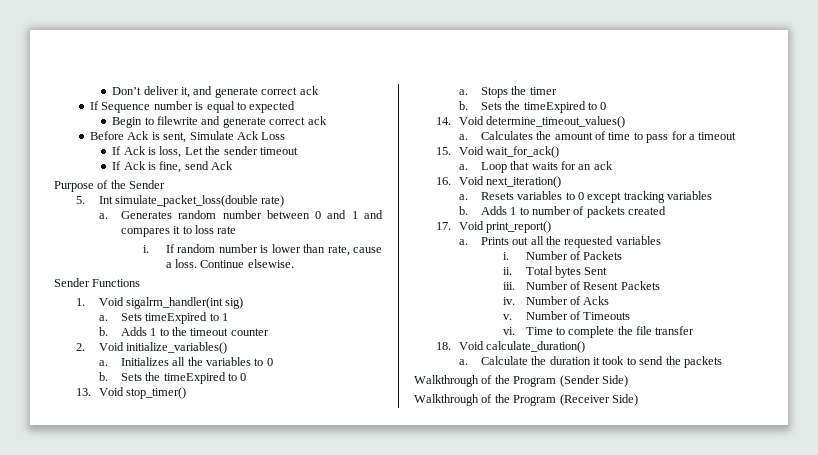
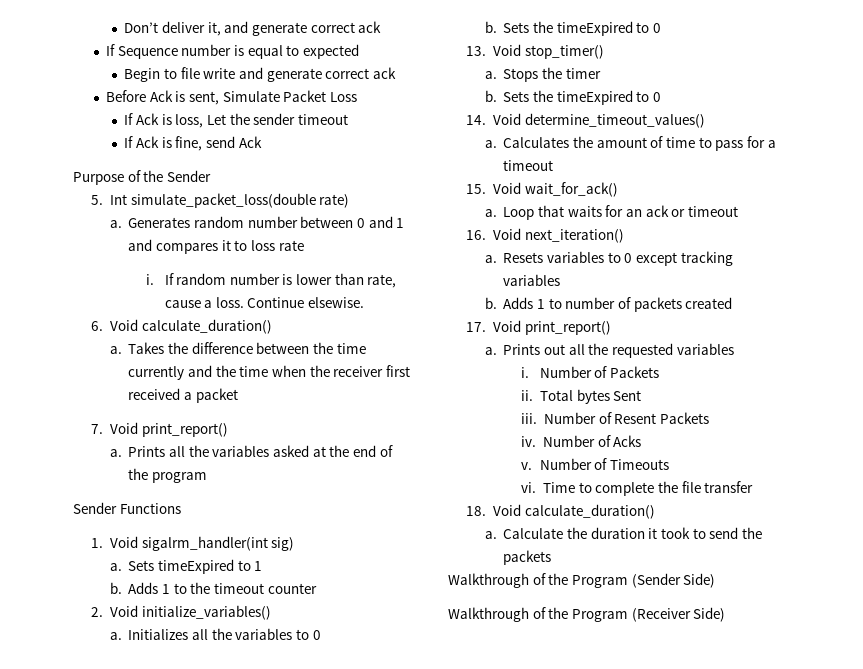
- Begin to filewrite and generate correct ack
+ Begin to file write and generate correct ack
- Before Ack is sent, Simulate Ack Loss
+ Before Ack is sent, Simulate Packet Loss
+ 6. Void calculate_duration()
+ a. Takes the difference between the time currently and the time when the receiver first received a packet
+ 7. Void print_report()
+ a. Prints all the variables asked at the end of the program
- Loop that waits for an ack
+ Loop that waits for an ack or timeout

